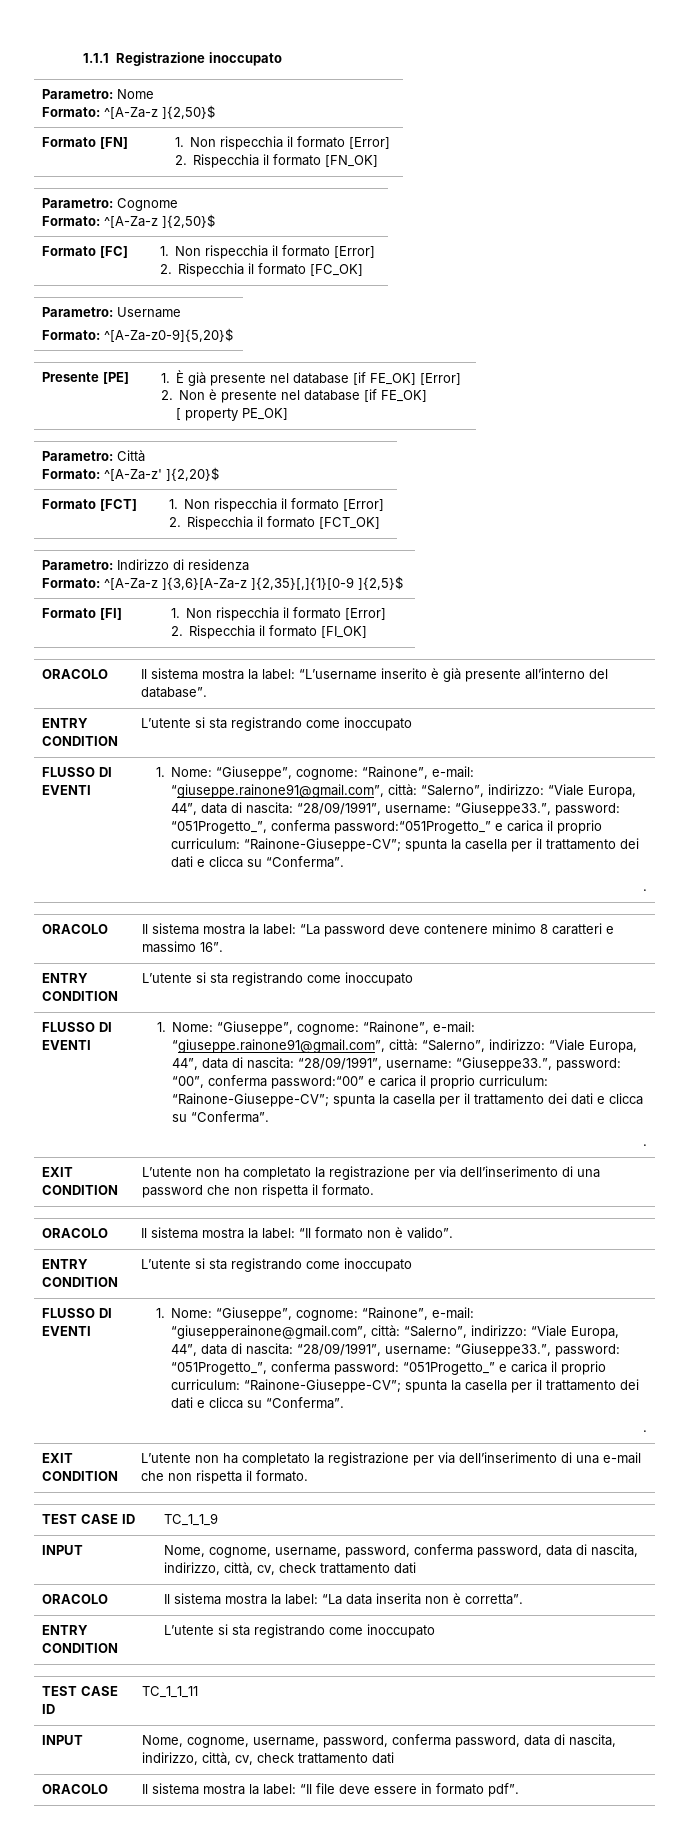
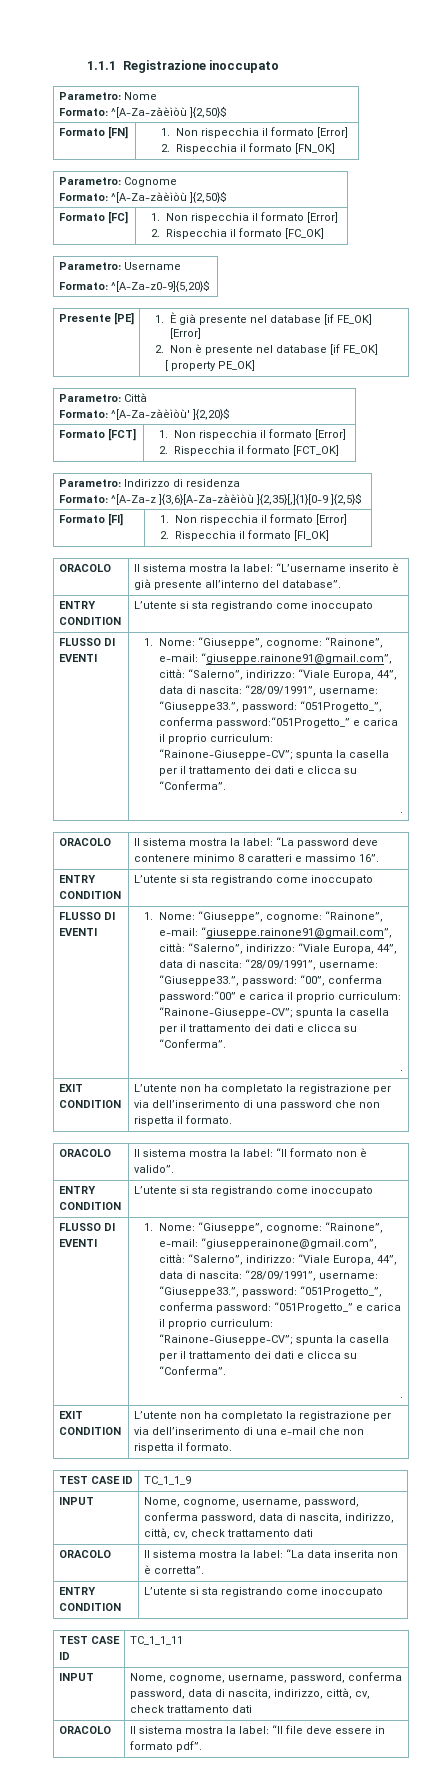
  Parametro: Nome
- Formato: ^[A-Za-z ]{2,50}$
+ Formato: ^[A-Za-zàèìòù ]{2,50}$
  Parametro: Cognome
- Formato: ^[A-Za-z ]{2,50}$
+ Formato: ^[A-Za-zàèìòù ]{2,50}$
  Parametro: Città
- Formato: ^[A-Za-z' ]{2,20}$
+ Formato: ^[A-Za-zàèìòù' ]{2,20}$
  Parametro: Indirizzo di residenza
- Formato: ^[A-Za-z ]{3,6}[A-Za-z ]{2,35}[,]{1}[0-9 ]{2,5}$
+ Formato: ^[A-Za-z ]{3,6}[A-Za-zàèìòù ]{2,35}[,]{1}[0-9 ]{2,5}$

